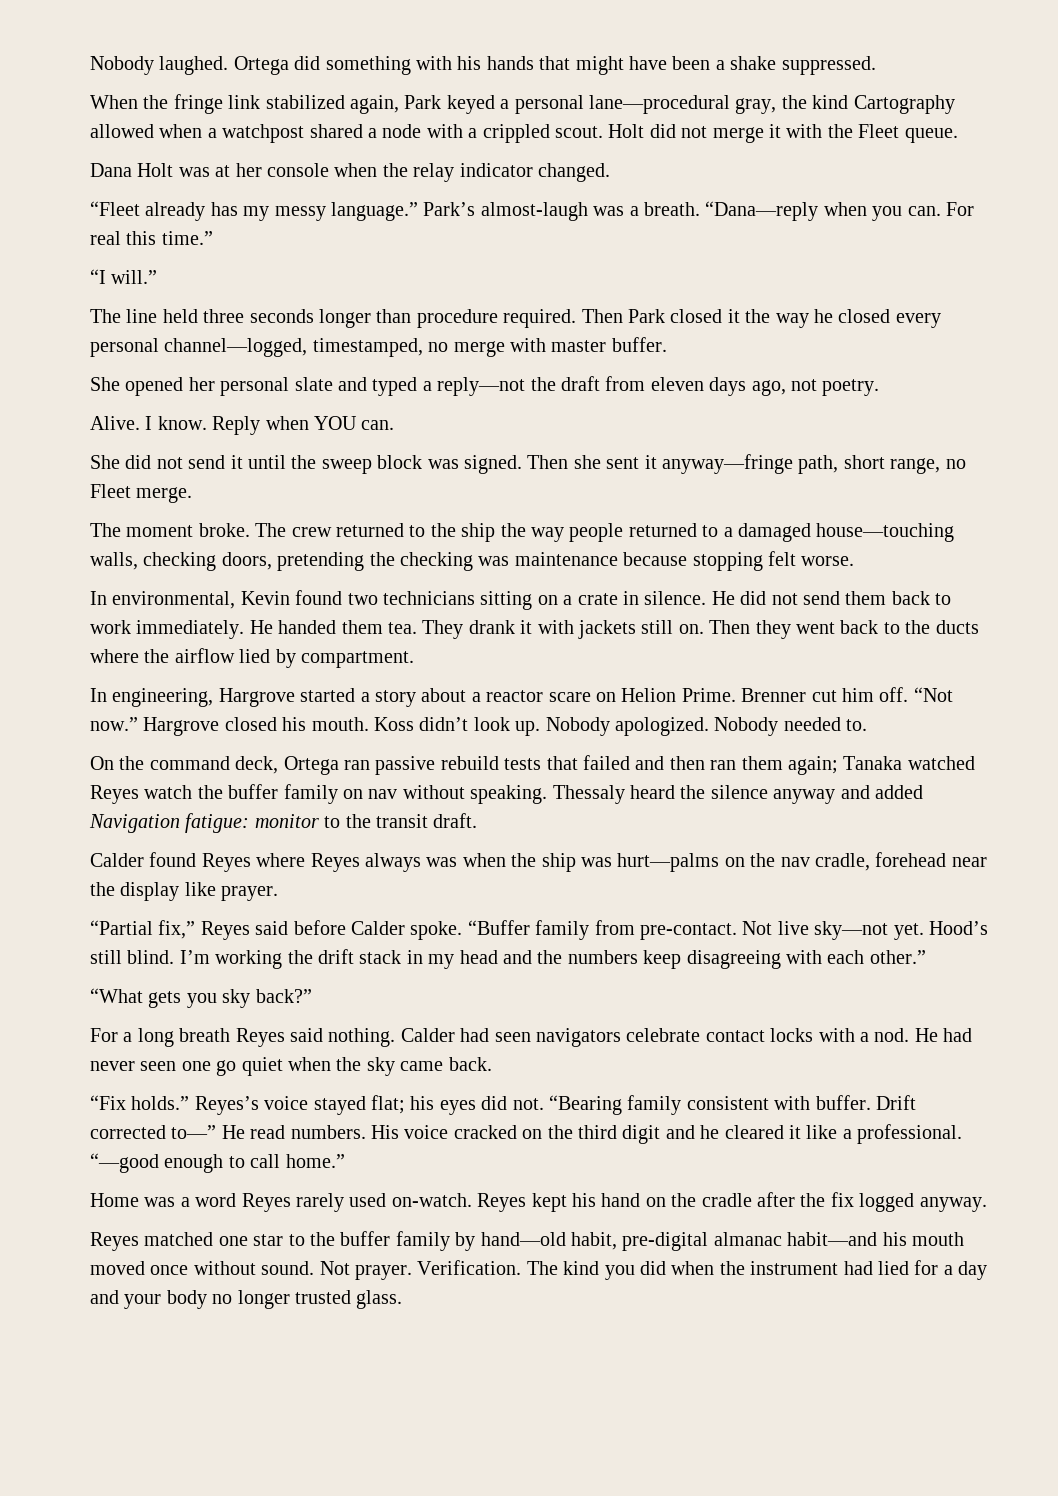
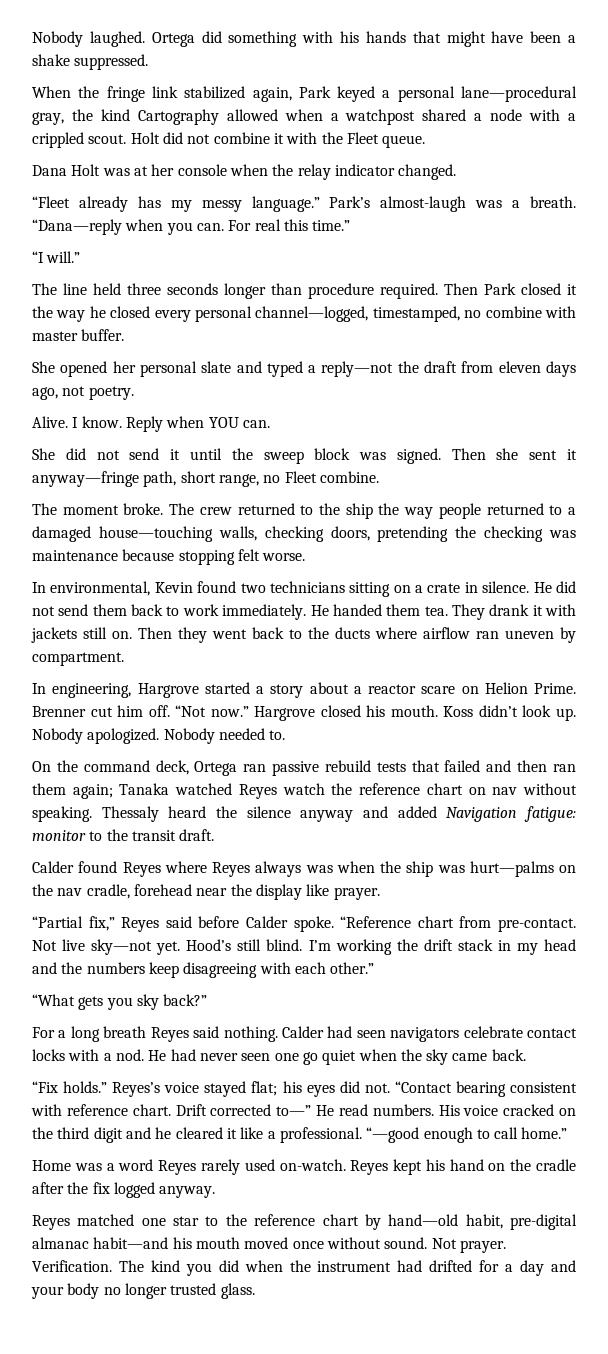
- Holt did not merge it with the Fleet queue.
+ Holt did not combine it with the Fleet queue.
- Then Park closed it the way he closed every personal channel—logged, timestamped, no merge with master buffer.
+ Then Park closed it the way he closed every personal channel—logged, timestamped, no combine with master buffer.
- Then she sent it anyway—fringe path, short range, no Fleet merge.
+ Then she sent it anyway—fringe path, short range, no Fleet combine.
- Then they went back to the ducts where the airflow lied by compartment.
+ Then they went back to the ducts where airflow ran uneven by compartment.
- On the command deck, Ortega ran passive rebuild tests that failed and then ran them again; Tanaka watched Reyes watch the buffer family on nav without speaking.
+ On the command deck, Ortega ran passive rebuild tests that failed and then ran them again; Tanaka watched Reyes watch the reference chart on nav without speaking.
- “Buffer family from pre-contact.
+ “Reference chart from pre-contact.
- “Bearing family consistent with buffer.
+ “Contact bearing consistent with reference chart.
- Reyes matched one star to the buffer family by hand—old habit, pre-digital almanac habit—and his mouth moved once without sound.
+ Reyes matched one star to the reference chart by hand—old habit, pre-digital almanac habit—and his mouth moved once without sound.
- The kind you did when the instrument had lied for a day and your body no longer trusted glass.
+ The kind you did when the instrument had drifted for a day and your body no longer trusted glass.

